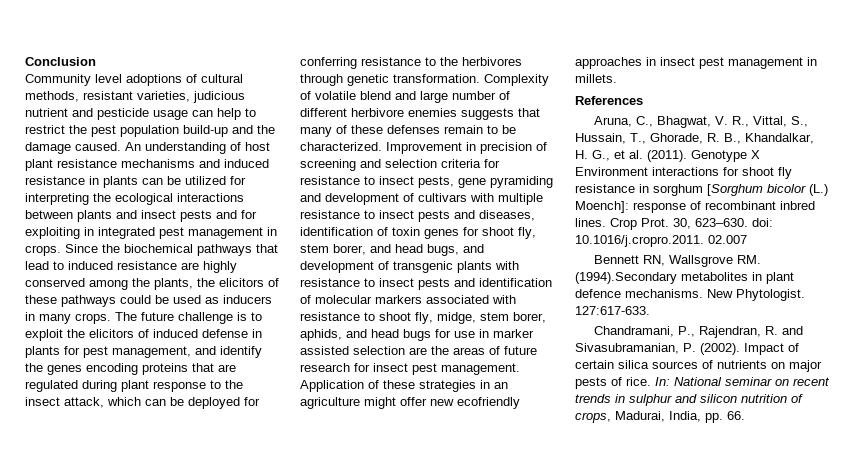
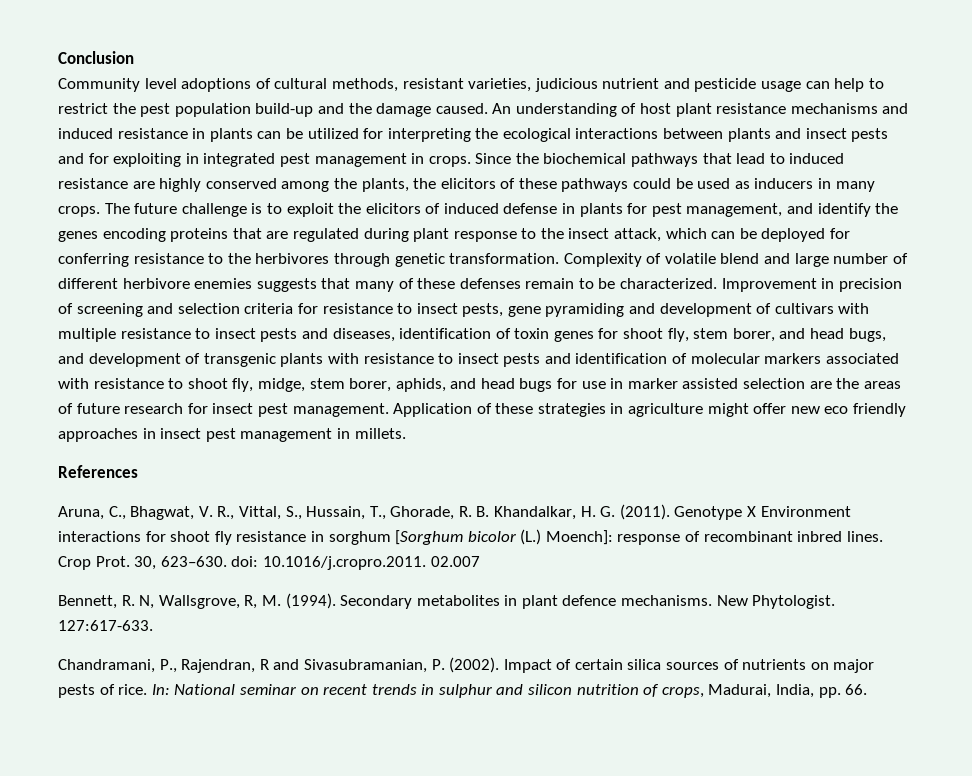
- Application of these strategies in an agriculture might offer new ecofriendly approaches in insect pest management in millets.
+ Application of these strategies in agriculture might offer new eco friendly approaches in insect pest management in millets.
- Aruna, C., Bhagwat, V. R., Vittal, S., Hussain, T., Ghorade, R. B., Khandalkar, H. G., et al. (2011).
+ Aruna, C., Bhagwat, V. R., Vittal, S., Hussain, T., Ghorade, R. B. Khandalkar, H. G. (2011).
- Bennett RN, Wallsgrove RM. (1994).Secondary metabolites in plant defence mechanisms.
+ Bennett, R. N, Wallsgrove, R, M. (1994). Secondary metabolites in plant defence mechanisms.
- Chandramani, P., Rajendran, R. and Sivasubramanian, P. (2002).
+ Chandramani, P., Rajendran, R and Sivasubramanian, P. (2002).

